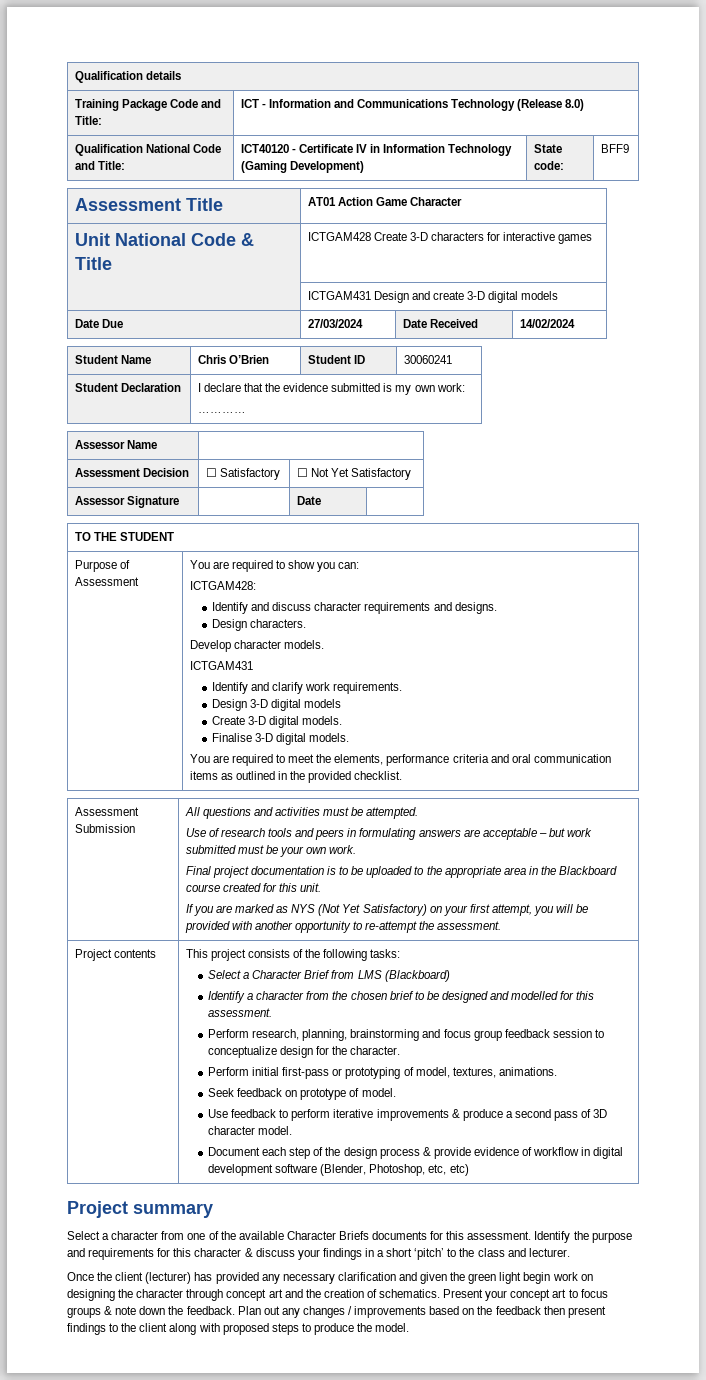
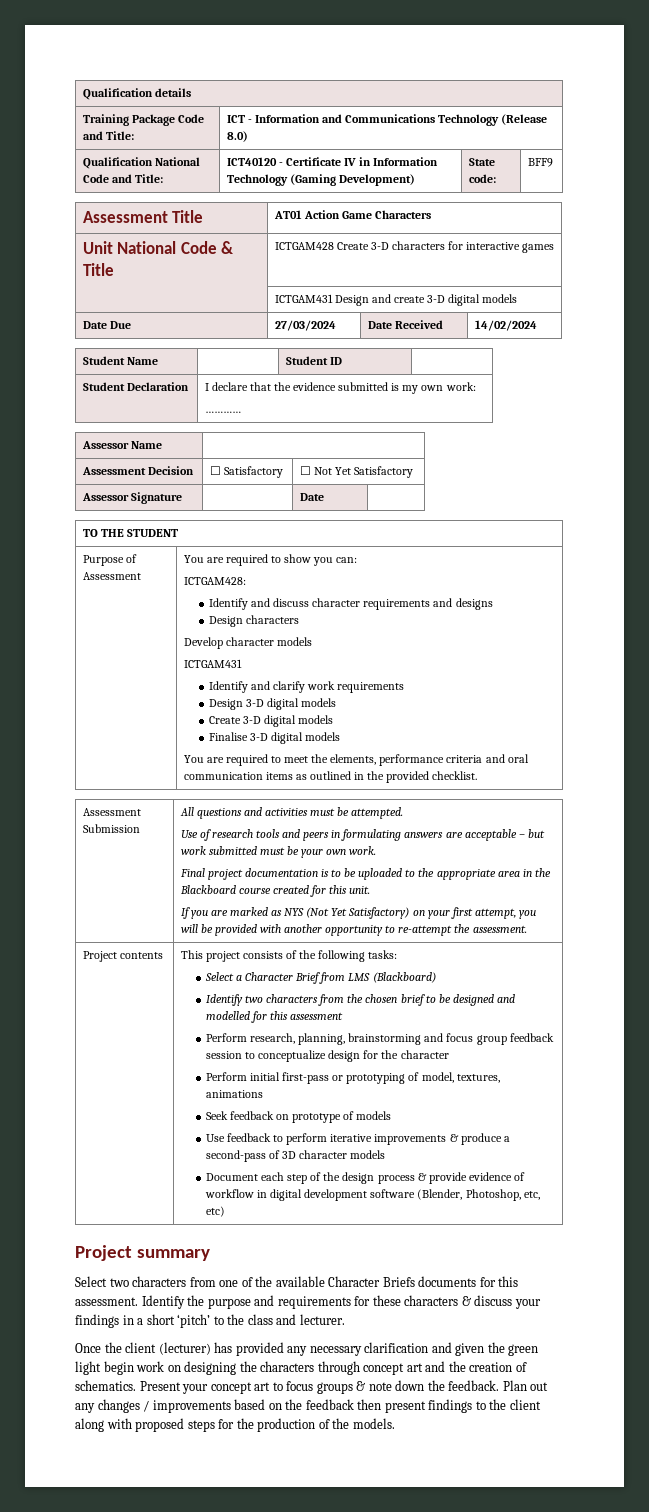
- Assessment Title | AT01 Action Game Character
+ Assessment Title | AT01 Action Game Characters
- Student Name | Chris O’Brien | Student ID | 30060241
+ Student Name | | Student ID |
- Identify and discuss character requirements and designs.
- Design characters.
+ Identify and discuss character requirements and designs
+ Design characters
- Develop character models.
+ Develop character models
- Identify and clarify work requirements.
+ Identify and clarify work requirements
- Create 3-D digital models.
+ Create 3-D digital models
- Finalise 3-D digital models.
+ Finalise 3-D digital models
- Identify a character from the chosen brief to be designed and modelled for this assessment.
+ Identify two characters from the chosen brief to be designed and modelled for this assessment
- Perform research, planning, brainstorming and focus group feedback session to conceptualize design for the character.
+ Perform research, planning, brainstorming and focus group feedback session to conceptualize design for the character
- Perform initial first-pass or prototyping of model, textures, animations.
+ Perform initial first-pass or prototyping of model, textures, animations
- Seek feedback on prototype of model.
+ Seek feedback on prototype of models
- Use feedback to perform iterative improvements & produce a second pass of 3D character model.
+ Use feedback to perform iterative improvements & produce a second-pass of 3D character models
- Select a character from one of the available Character Briefs documents for this assessment.
+ Select two characters from one of the available Character Briefs documents for this assessment.
- Identify the purpose and requirements for this character & discuss your findings in a short ‘pitch’ to the class and lecturer.
+ Identify the purpose and requirements for these characters & discuss your findings in a short ‘pitch’ to the class and lecturer.
- Once the client (lecturer) has provided any necessary clarification and given the green light begin work on designing the character through concept art and the creation of schematics.
+ Once the client (lecturer) has provided any necessary clarification and given the green light begin work on designing the characters through concept art and the creation of schematics.
- Plan out any changes / improvements based on the feedback then present findings to the client along with proposed steps to produce the model.
+ Plan out any changes / improvements based on the feedback then present findings to the client along with proposed steps for the production of the models.

